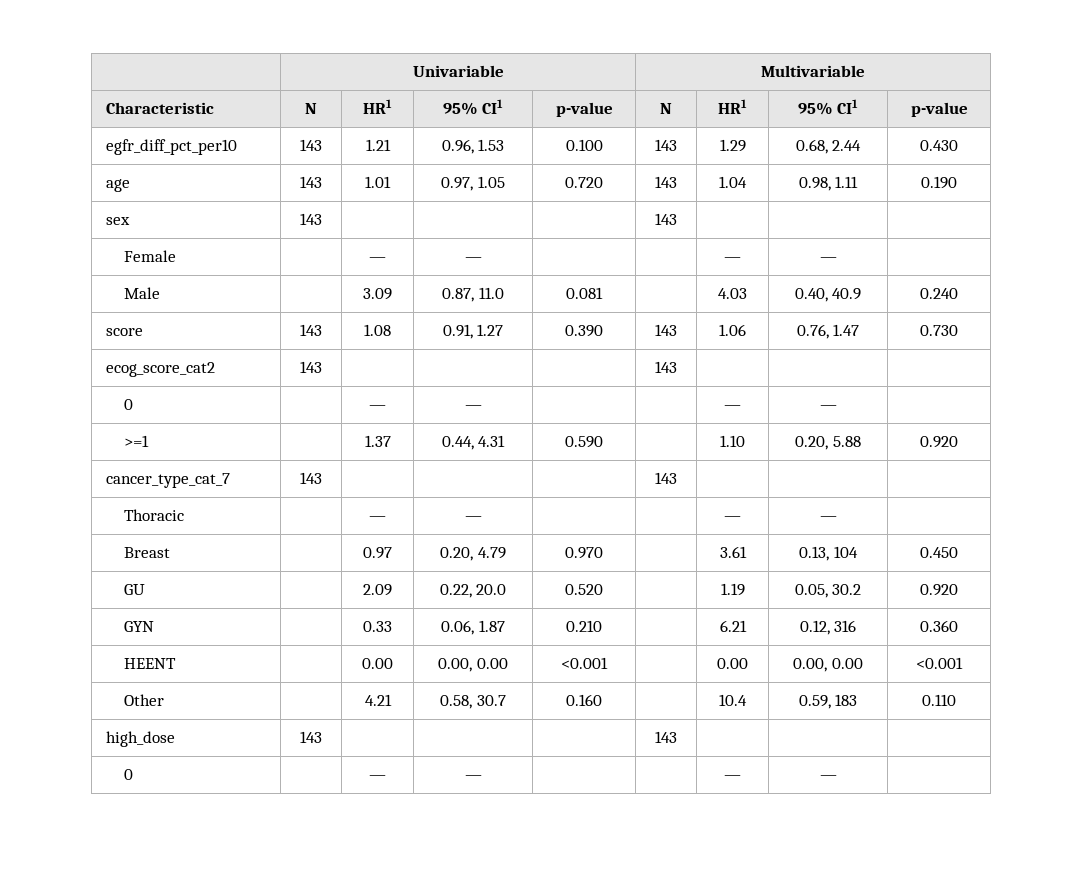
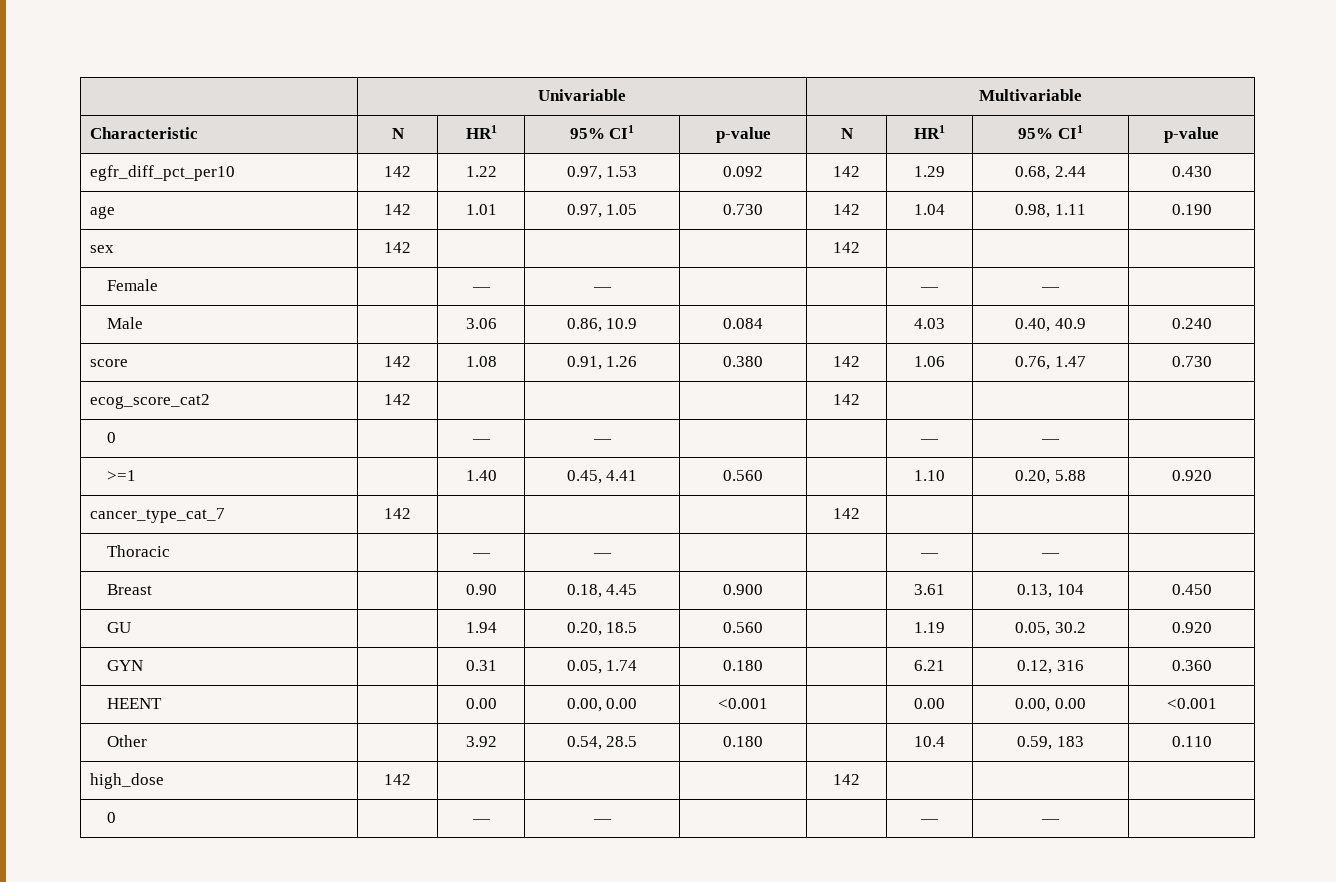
- egfr_diff_pct_per10 | 143 | 1.21 | 0.96, 1.53 | 0.100 | 143 | 1.29 | 0.68, 2.44 | 0.430
+ egfr_diff_pct_per10 | 142 | 1.22 | 0.97, 1.53 | 0.092 | 142 | 1.29 | 0.68, 2.44 | 0.430
- age | 143 | 1.01 | 0.97, 1.05 | 0.720 | 143 | 1.04 | 0.98, 1.11 | 0.190
+ age | 142 | 1.01 | 0.97, 1.05 | 0.730 | 142 | 1.04 | 0.98, 1.11 | 0.190
- sex | 143 | | | | 143 | | |
+ sex | 142 | | | | 142 | | |
- Male | | 3.09 | 0.87, 11.0 | 0.081 | | 4.03 | 0.40, 40.9 | 0.240
+ Male | | 3.06 | 0.86, 10.9 | 0.084 | | 4.03 | 0.40, 40.9 | 0.240
- score | 143 | 1.08 | 0.91, 1.27 | 0.390 | 143 | 1.06 | 0.76, 1.47 | 0.730
+ score | 142 | 1.08 | 0.91, 1.26 | 0.380 | 142 | 1.06 | 0.76, 1.47 | 0.730
- ecog_score_cat2 | 143 | | | | 143 | | |
+ ecog_score_cat2 | 142 | | | | 142 | | |
- >=1 | | 1.37 | 0.44, 4.31 | 0.590 | | 1.10 | 0.20, 5.88 | 0.920
+ >=1 | | 1.40 | 0.45, 4.41 | 0.560 | | 1.10 | 0.20, 5.88 | 0.920
- cancer_type_cat_7 | 143 | | | | 143 | | |
+ cancer_type_cat_7 | 142 | | | | 142 | | |
- Breast | | 0.97 | 0.20, 4.79 | 0.970 | | 3.61 | 0.13, 104 | 0.450
+ Breast | | 0.90 | 0.18, 4.45 | 0.900 | | 3.61 | 0.13, 104 | 0.450
- GU | | 2.09 | 0.22, 20.0 | 0.520 | | 1.19 | 0.05, 30.2 | 0.920
+ GU | | 1.94 | 0.20, 18.5 | 0.560 | | 1.19 | 0.05, 30.2 | 0.920
- GYN | | 0.33 | 0.06, 1.87 | 0.210 | | 6.21 | 0.12, 316 | 0.360
+ GYN | | 0.31 | 0.05, 1.74 | 0.180 | | 6.21 | 0.12, 316 | 0.360
- Other | | 4.21 | 0.58, 30.7 | 0.160 | | 10.4 | 0.59, 183 | 0.110
+ Other | | 3.92 | 0.54, 28.5 | 0.180 | | 10.4 | 0.59, 183 | 0.110
- high_dose | 143 | | | | 143 | | |
+ high_dose | 142 | | | | 142 | | |

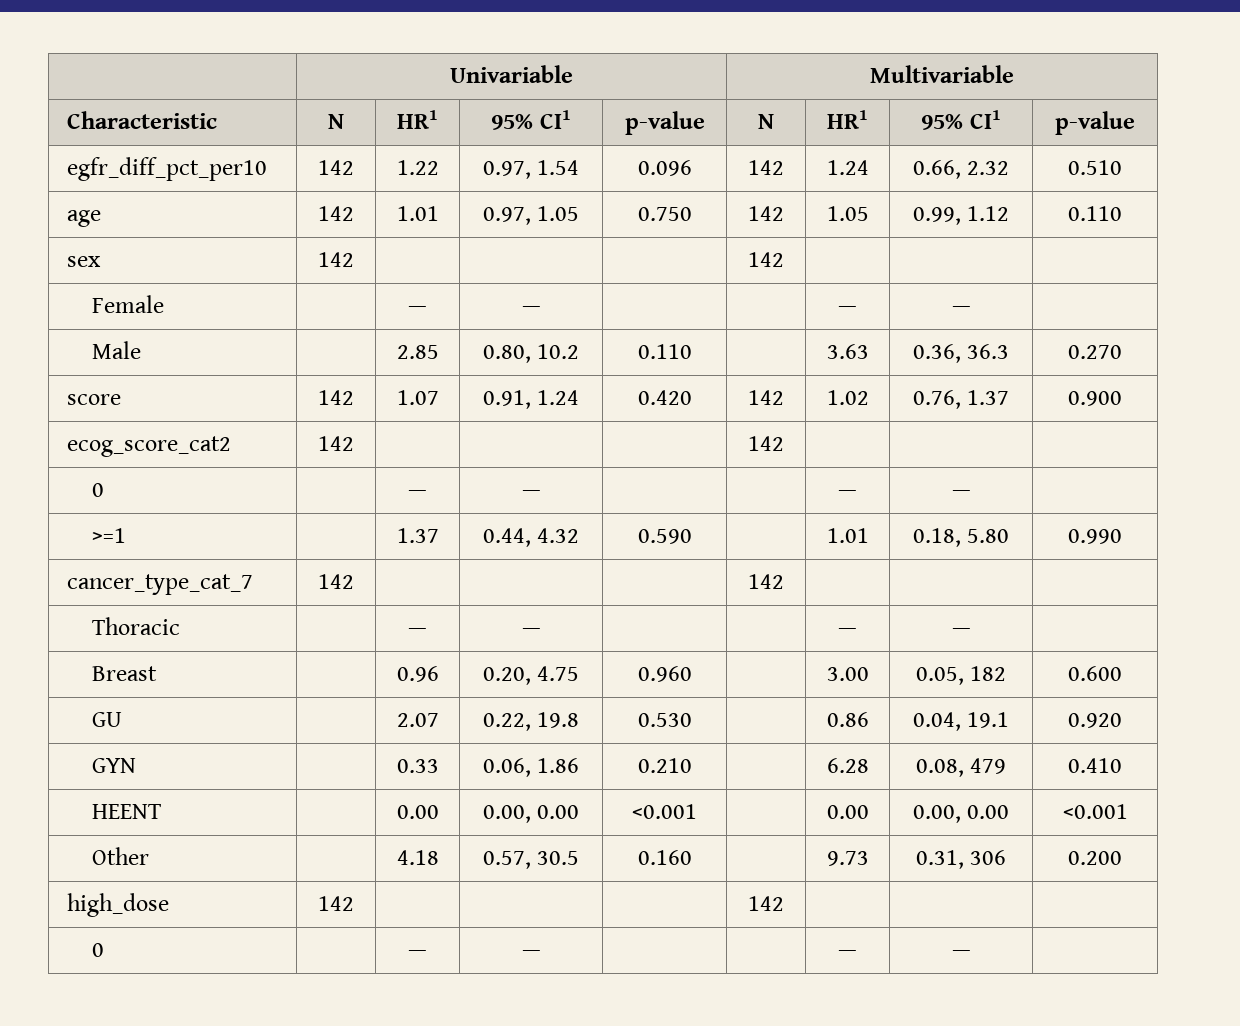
- egfr_diff_pct_per10 | 142 | 1.22 | 0.97, 1.53 | 0.092 | 142 | 1.29 | 0.68, 2.44 | 0.430
+ egfr_diff_pct_per10 | 142 | 1.22 | 0.97, 1.54 | 0.096 | 142 | 1.24 | 0.66, 2.32 | 0.510
- age | 142 | 1.01 | 0.97, 1.05 | 0.730 | 142 | 1.04 | 0.98, 1.11 | 0.190
+ age | 142 | 1.01 | 0.97, 1.05 | 0.750 | 142 | 1.05 | 0.99, 1.12 | 0.110
- Male | | 3.06 | 0.86, 10.9 | 0.084 | | 4.03 | 0.40, 40.9 | 0.240
+ Male | | 2.85 | 0.80, 10.2 | 0.110 | | 3.63 | 0.36, 36.3 | 0.270
- score | 142 | 1.08 | 0.91, 1.26 | 0.380 | 142 | 1.06 | 0.76, 1.47 | 0.730
+ score | 142 | 1.07 | 0.91, 1.24 | 0.420 | 142 | 1.02 | 0.76, 1.37 | 0.900
- >=1 | | 1.40 | 0.45, 4.41 | 0.560 | | 1.10 | 0.20, 5.88 | 0.920
+ >=1 | | 1.37 | 0.44, 4.32 | 0.590 | | 1.01 | 0.18, 5.80 | 0.990
- Breast | | 0.90 | 0.18, 4.45 | 0.900 | | 3.61 | 0.13, 104 | 0.450
- GU | | 1.94 | 0.20, 18.5 | 0.560 | | 1.19 | 0.05, 30.2 | 0.920
- GYN | | 0.31 | 0.05, 1.74 | 0.180 | | 6.21 | 0.12, 316 | 0.360
+ Breast | | 0.96 | 0.20, 4.75 | 0.960 | | 3.00 | 0.05, 182 | 0.600
+ GU | | 2.07 | 0.22, 19.8 | 0.530 | | 0.86 | 0.04, 19.1 | 0.920
+ GYN | | 0.33 | 0.06, 1.86 | 0.210 | | 6.28 | 0.08, 479 | 0.410
- Other | | 3.92 | 0.54, 28.5 | 0.180 | | 10.4 | 0.59, 183 | 0.110
+ Other | | 4.18 | 0.57, 30.5 | 0.160 | | 9.73 | 0.31, 306 | 0.200

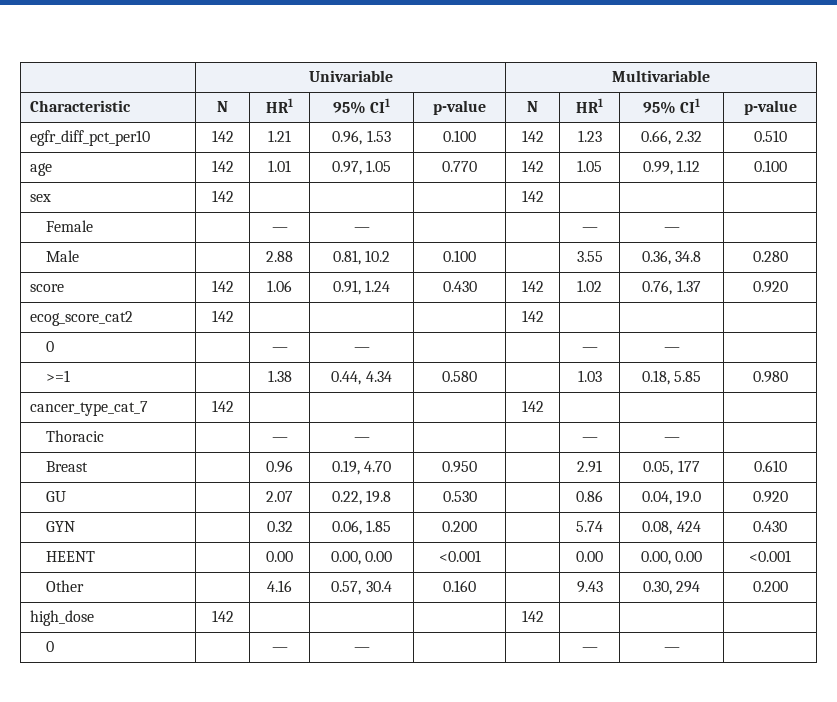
- egfr_diff_pct_per10 | 142 | 1.22 | 0.97, 1.54 | 0.096 | 142 | 1.24 | 0.66, 2.32 | 0.510
+ egfr_diff_pct_per10 | 142 | 1.21 | 0.96, 1.53 | 0.100 | 142 | 1.23 | 0.66, 2.32 | 0.510
- age | 142 | 1.01 | 0.97, 1.05 | 0.750 | 142 | 1.05 | 0.99, 1.12 | 0.110
+ age | 142 | 1.01 | 0.97, 1.05 | 0.770 | 142 | 1.05 | 0.99, 1.12 | 0.100
- Male | | 2.85 | 0.80, 10.2 | 0.110 | | 3.63 | 0.36, 36.3 | 0.270
+ Male | | 2.88 | 0.81, 10.2 | 0.100 | | 3.55 | 0.36, 34.8 | 0.280
- score | 142 | 1.07 | 0.91, 1.24 | 0.420 | 142 | 1.02 | 0.76, 1.37 | 0.900
+ score | 142 | 1.06 | 0.91, 1.24 | 0.430 | 142 | 1.02 | 0.76, 1.37 | 0.920
- >=1 | | 1.37 | 0.44, 4.32 | 0.590 | | 1.01 | 0.18, 5.80 | 0.990
+ >=1 | | 1.38 | 0.44, 4.34 | 0.580 | | 1.03 | 0.18, 5.85 | 0.980
- Breast | | 0.96 | 0.20, 4.75 | 0.960 | | 3.00 | 0.05, 182 | 0.600
+ Breast | | 0.96 | 0.19, 4.70 | 0.950 | | 2.91 | 0.05, 177 | 0.610
- GU | | 2.07 | 0.22, 19.8 | 0.530 | | 0.86 | 0.04, 19.1 | 0.920
+ GU | | 2.07 | 0.22, 19.8 | 0.530 | | 0.86 | 0.04, 19.0 | 0.920
- GYN | | 0.33 | 0.06, 1.86 | 0.210 | | 6.28 | 0.08, 479 | 0.410
+ GYN | | 0.32 | 0.06, 1.85 | 0.200 | | 5.74 | 0.08, 424 | 0.430
- Other | | 4.18 | 0.57, 30.5 | 0.160 | | 9.73 | 0.31, 306 | 0.200
+ Other | | 4.16 | 0.57, 30.4 | 0.160 | | 9.43 | 0.30, 294 | 0.200

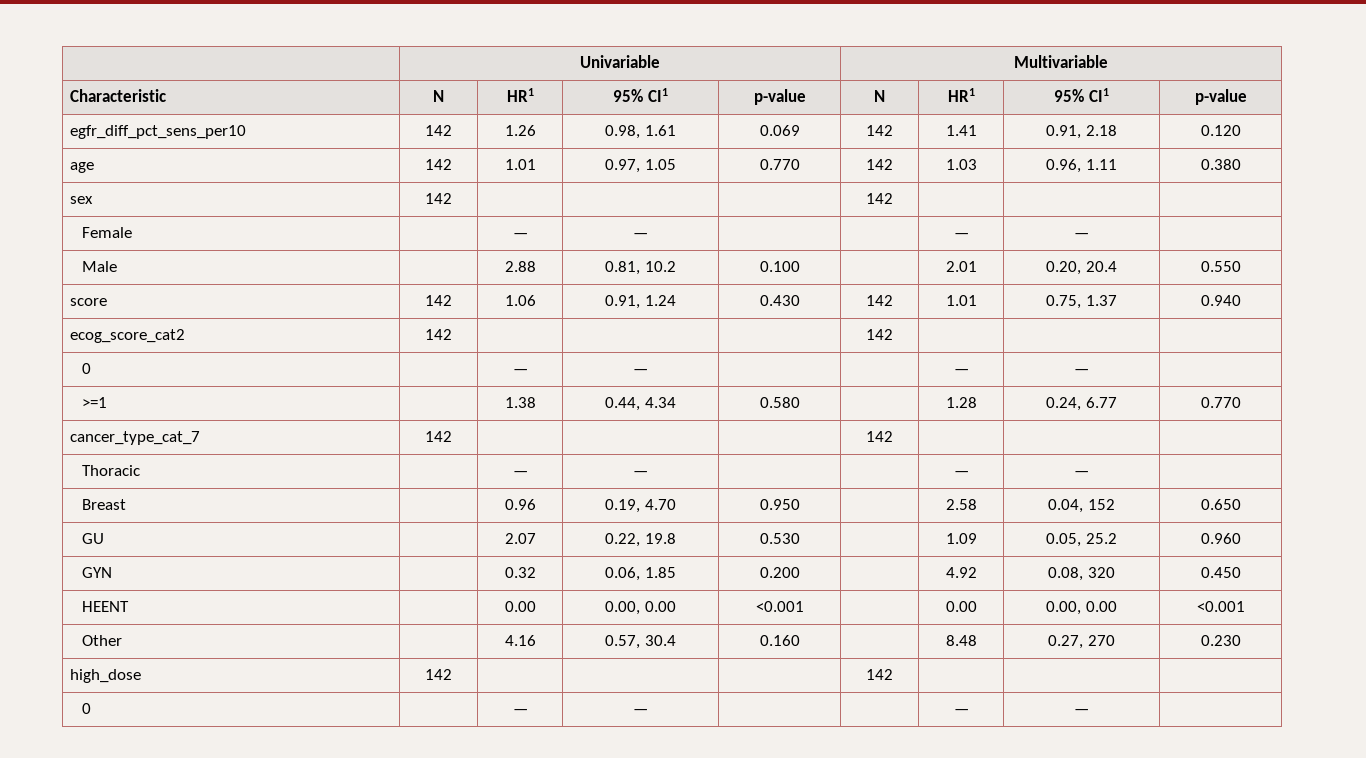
- egfr_diff_pct_per10 | 142 | 1.21 | 0.96, 1.53 | 0.100 | 142 | 1.23 | 0.66, 2.32 | 0.510
+ egfr_diff_pct_sens_per10 | 142 | 1.26 | 0.98, 1.61 | 0.069 | 142 | 1.41 | 0.91, 2.18 | 0.120
- age | 142 | 1.01 | 0.97, 1.05 | 0.770 | 142 | 1.05 | 0.99, 1.12 | 0.100
+ age | 142 | 1.01 | 0.97, 1.05 | 0.770 | 142 | 1.03 | 0.96, 1.11 | 0.380
- Male | | 2.88 | 0.81, 10.2 | 0.100 | | 3.55 | 0.36, 34.8 | 0.280
+ Male | | 2.88 | 0.81, 10.2 | 0.100 | | 2.01 | 0.20, 20.4 | 0.550
- score | 142 | 1.06 | 0.91, 1.24 | 0.430 | 142 | 1.02 | 0.76, 1.37 | 0.920
+ score | 142 | 1.06 | 0.91, 1.24 | 0.430 | 142 | 1.01 | 0.75, 1.37 | 0.940
- >=1 | | 1.38 | 0.44, 4.34 | 0.580 | | 1.03 | 0.18, 5.85 | 0.980
+ >=1 | | 1.38 | 0.44, 4.34 | 0.580 | | 1.28 | 0.24, 6.77 | 0.770
- Breast | | 0.96 | 0.19, 4.70 | 0.950 | | 2.91 | 0.05, 177 | 0.610
+ Breast | | 0.96 | 0.19, 4.70 | 0.950 | | 2.58 | 0.04, 152 | 0.650
- GU | | 2.07 | 0.22, 19.8 | 0.530 | | 0.86 | 0.04, 19.0 | 0.920
+ GU | | 2.07 | 0.22, 19.8 | 0.530 | | 1.09 | 0.05, 25.2 | 0.960
- GYN | | 0.32 | 0.06, 1.85 | 0.200 | | 5.74 | 0.08, 424 | 0.430
+ GYN | | 0.32 | 0.06, 1.85 | 0.200 | | 4.92 | 0.08, 320 | 0.450
- Other | | 4.16 | 0.57, 30.4 | 0.160 | | 9.43 | 0.30, 294 | 0.200
+ Other | | 4.16 | 0.57, 30.4 | 0.160 | | 8.48 | 0.27, 270 | 0.230

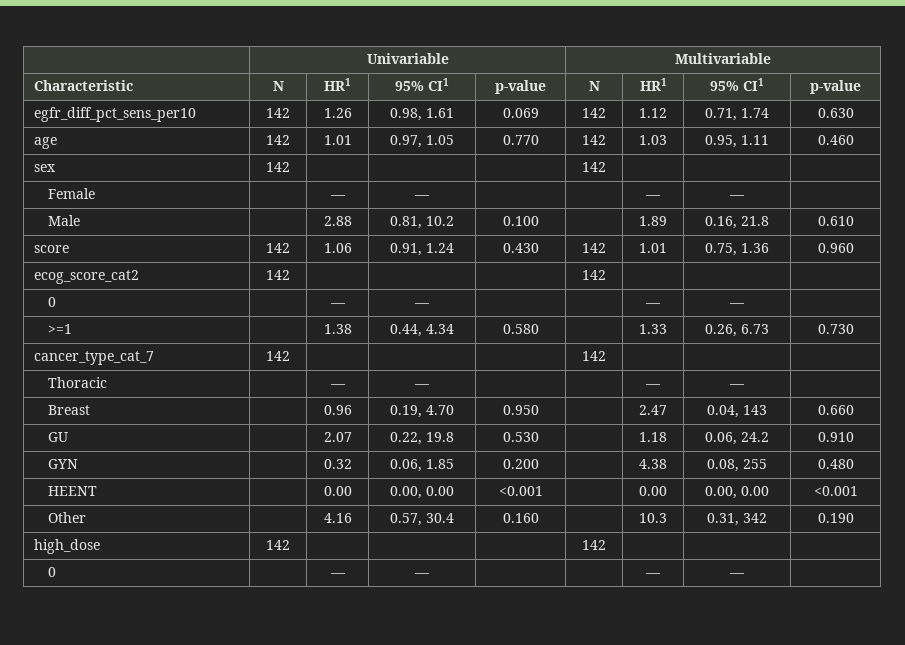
- egfr_diff_pct_sens_per10 | 142 | 1.26 | 0.98, 1.61 | 0.069 | 142 | 1.41 | 0.91, 2.18 | 0.120
+ egfr_diff_pct_sens_per10 | 142 | 1.26 | 0.98, 1.61 | 0.069 | 142 | 1.12 | 0.71, 1.74 | 0.630
- age | 142 | 1.01 | 0.97, 1.05 | 0.770 | 142 | 1.03 | 0.96, 1.11 | 0.380
+ age | 142 | 1.01 | 0.97, 1.05 | 0.770 | 142 | 1.03 | 0.95, 1.11 | 0.460
- Male | | 2.88 | 0.81, 10.2 | 0.100 | | 2.01 | 0.20, 20.4 | 0.550
+ Male | | 2.88 | 0.81, 10.2 | 0.100 | | 1.89 | 0.16, 21.8 | 0.610
- score | 142 | 1.06 | 0.91, 1.24 | 0.430 | 142 | 1.01 | 0.75, 1.37 | 0.940
+ score | 142 | 1.06 | 0.91, 1.24 | 0.430 | 142 | 1.01 | 0.75, 1.36 | 0.960
- >=1 | | 1.38 | 0.44, 4.34 | 0.580 | | 1.28 | 0.24, 6.77 | 0.770
+ >=1 | | 1.38 | 0.44, 4.34 | 0.580 | | 1.33 | 0.26, 6.73 | 0.730
- Breast | | 0.96 | 0.19, 4.70 | 0.950 | | 2.58 | 0.04, 152 | 0.650
+ Breast | | 0.96 | 0.19, 4.70 | 0.950 | | 2.47 | 0.04, 143 | 0.660
- GU | | 2.07 | 0.22, 19.8 | 0.530 | | 1.09 | 0.05, 25.2 | 0.960
+ GU | | 2.07 | 0.22, 19.8 | 0.530 | | 1.18 | 0.06, 24.2 | 0.910
- GYN | | 0.32 | 0.06, 1.85 | 0.200 | | 4.92 | 0.08, 320 | 0.450
+ GYN | | 0.32 | 0.06, 1.85 | 0.200 | | 4.38 | 0.08, 255 | 0.480
- Other | | 4.16 | 0.57, 30.4 | 0.160 | | 8.48 | 0.27, 270 | 0.230
+ Other | | 4.16 | 0.57, 30.4 | 0.160 | | 10.3 | 0.31, 342 | 0.190

